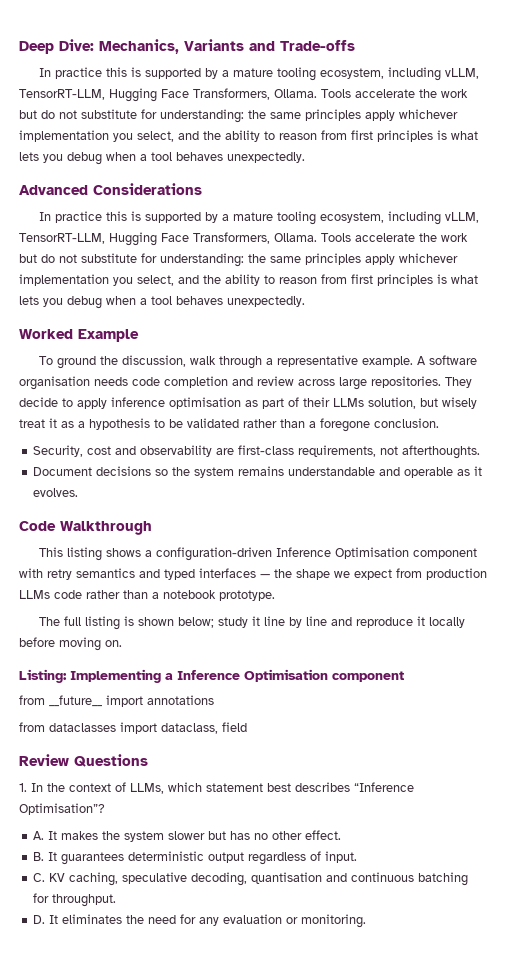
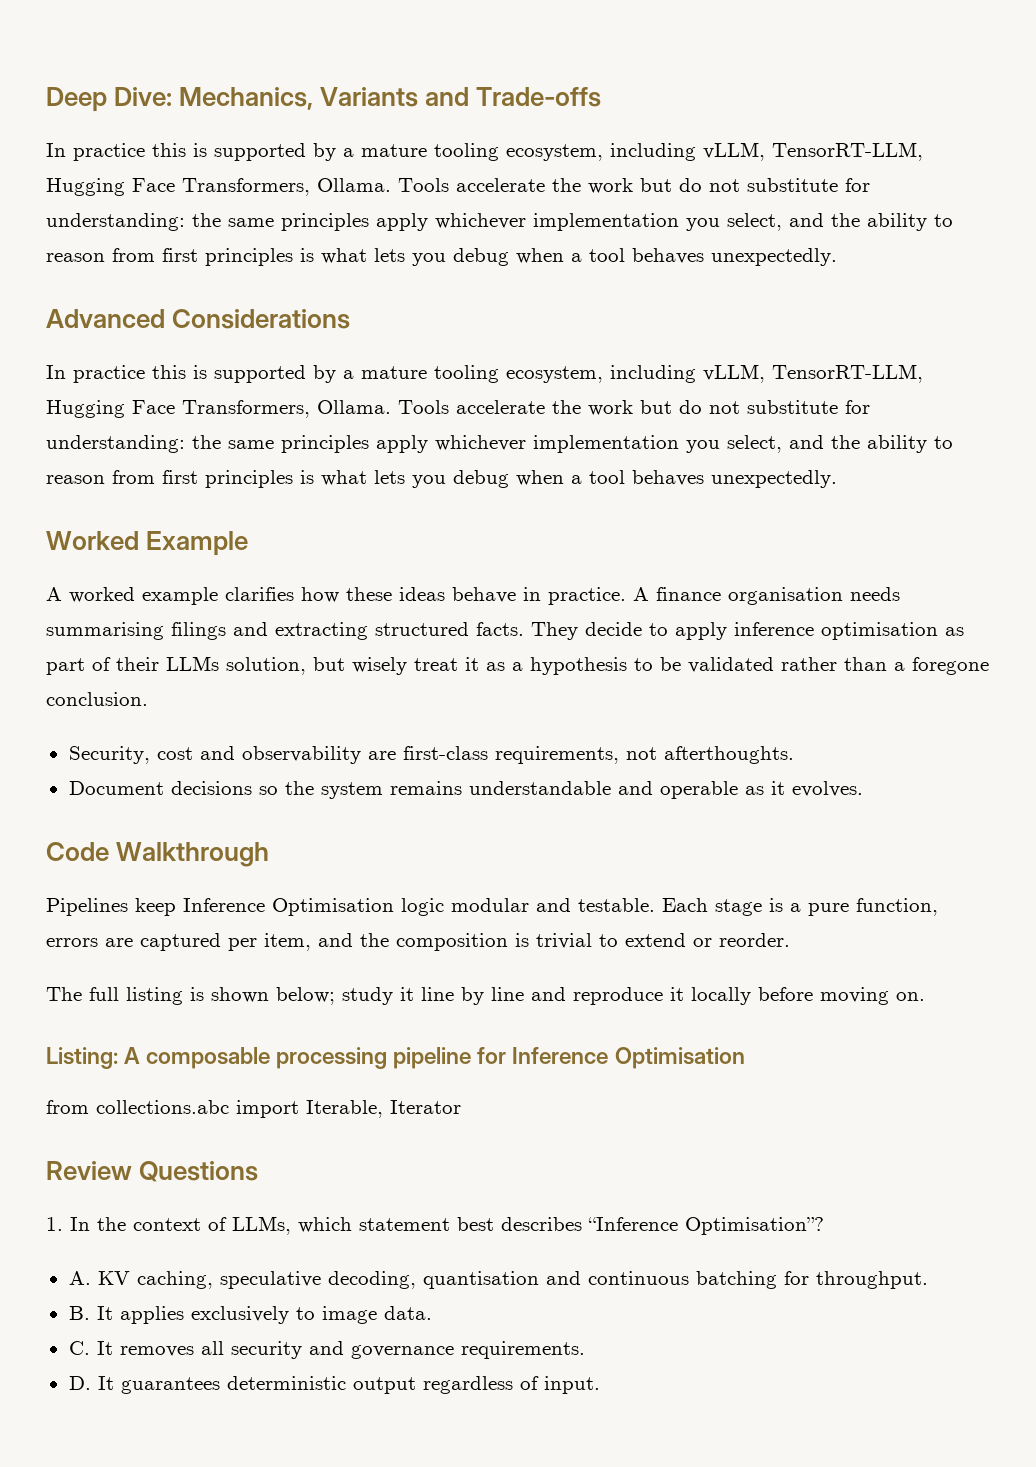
- To ground the discussion, walk through a representative example. A software organisation needs code completion and review across large repositories.
+ A worked example clarifies how these ideas behave in practice. A finance organisation needs summarising filings and extracting structured facts.
- This listing shows a configuration-driven Inference Optimisation component with retry semantics and typed interfaces — the shape we expect from production LLMs code rather than a notebook prototype.
+ Pipelines keep Inference Optimisation logic modular and testable. Each stage is a pure function, errors are captured per item, and the composition is trivial to extend or reorder.
- Listing: Implementing a Inference Optimisation component
- from __future__ import annotations
- from dataclasses import dataclass, field
+ Listing: A composable processing pipeline for Inference Optimisation
+ from collections.abc import Iterable, Iterator
- A. It makes the system slower but has no other effect.
- B. It guarantees deterministic output regardless of input.
- C. KV caching, speculative decoding, quantisation and continuous batching for throughput.
+ A. KV caching, speculative decoding, quantisation and continuous batching for throughput.
- D. It eliminates the need for any evaluation or monitoring.
+ B. It applies exclusively to image data.
+ C. It removes all security and governance requirements.
+ D. It guarantees deterministic output regardless of input.

